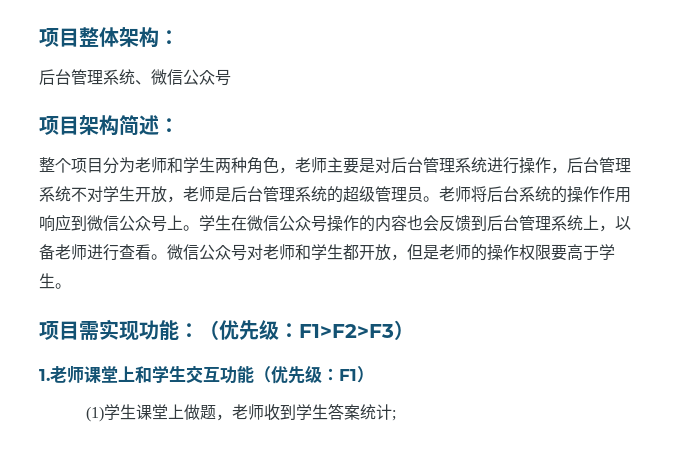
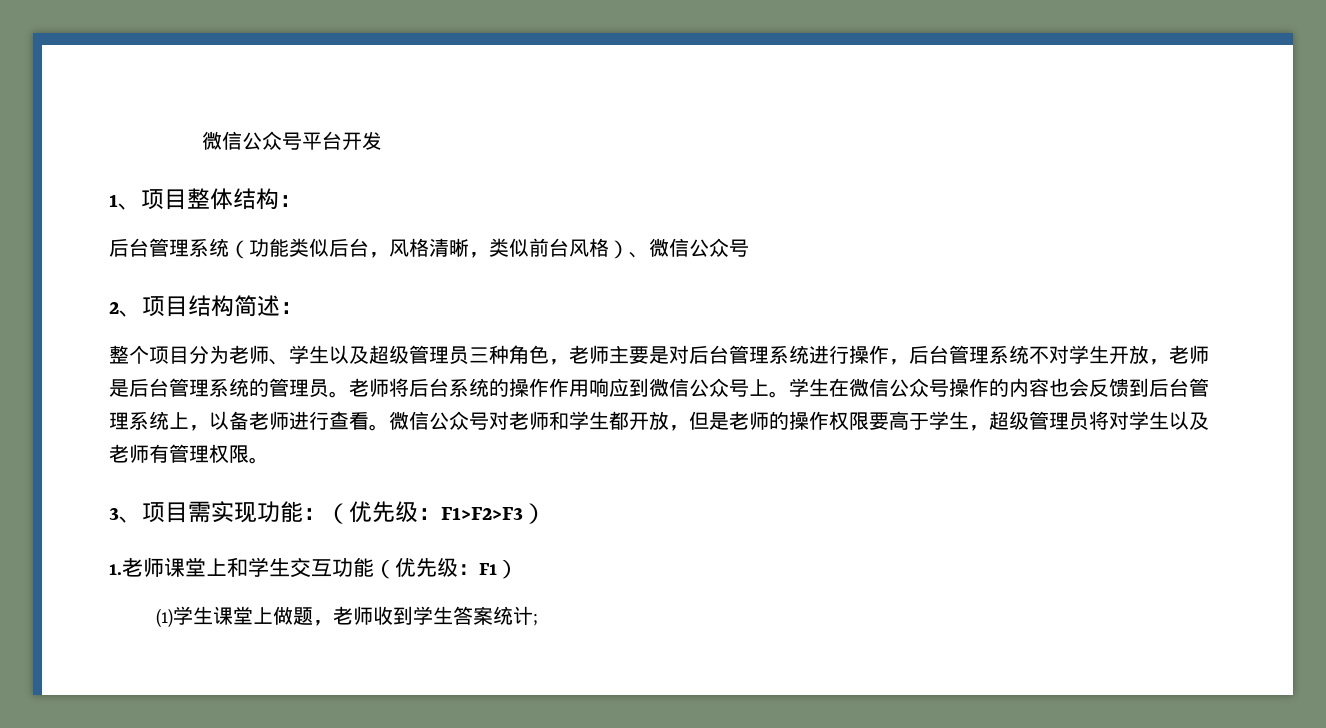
- 项目整体架构：
+ 微信公众号平台开发
+ 1、项目整体结构：
- 后台管理系统、微信公众号
+ 后台管理系统（功能类似后台，风格清晰，类似前台风格）、微信公众号
- 项目架构简述：
+ 2、项目结构简述：
- 整个项目分为老师和学生两种角色，老师主要是对后台管理系统进行操作，后台管理系统不对学生开放，老师是后台管理系统的超级管理员。
+ 整个项目分为老师、学生以及超级管理员三种角色，老师主要是对后台管理系统进行操作，后台管理系统不对学生开放，老师是后台管理系统的管理员。
- 微信公众号对老师和学生都开放，但是老师的操作权限要高于学生。
+ 微信公众号对老师和学生都开放，但是老师的操作权限要高于学生，超级管理员将对学生以及老师有管理权限。
- 项目需实现功能：（优先级：F1>F2>F3）
+ 3、项目需实现功能：（优先级：F1>F2>F3）

